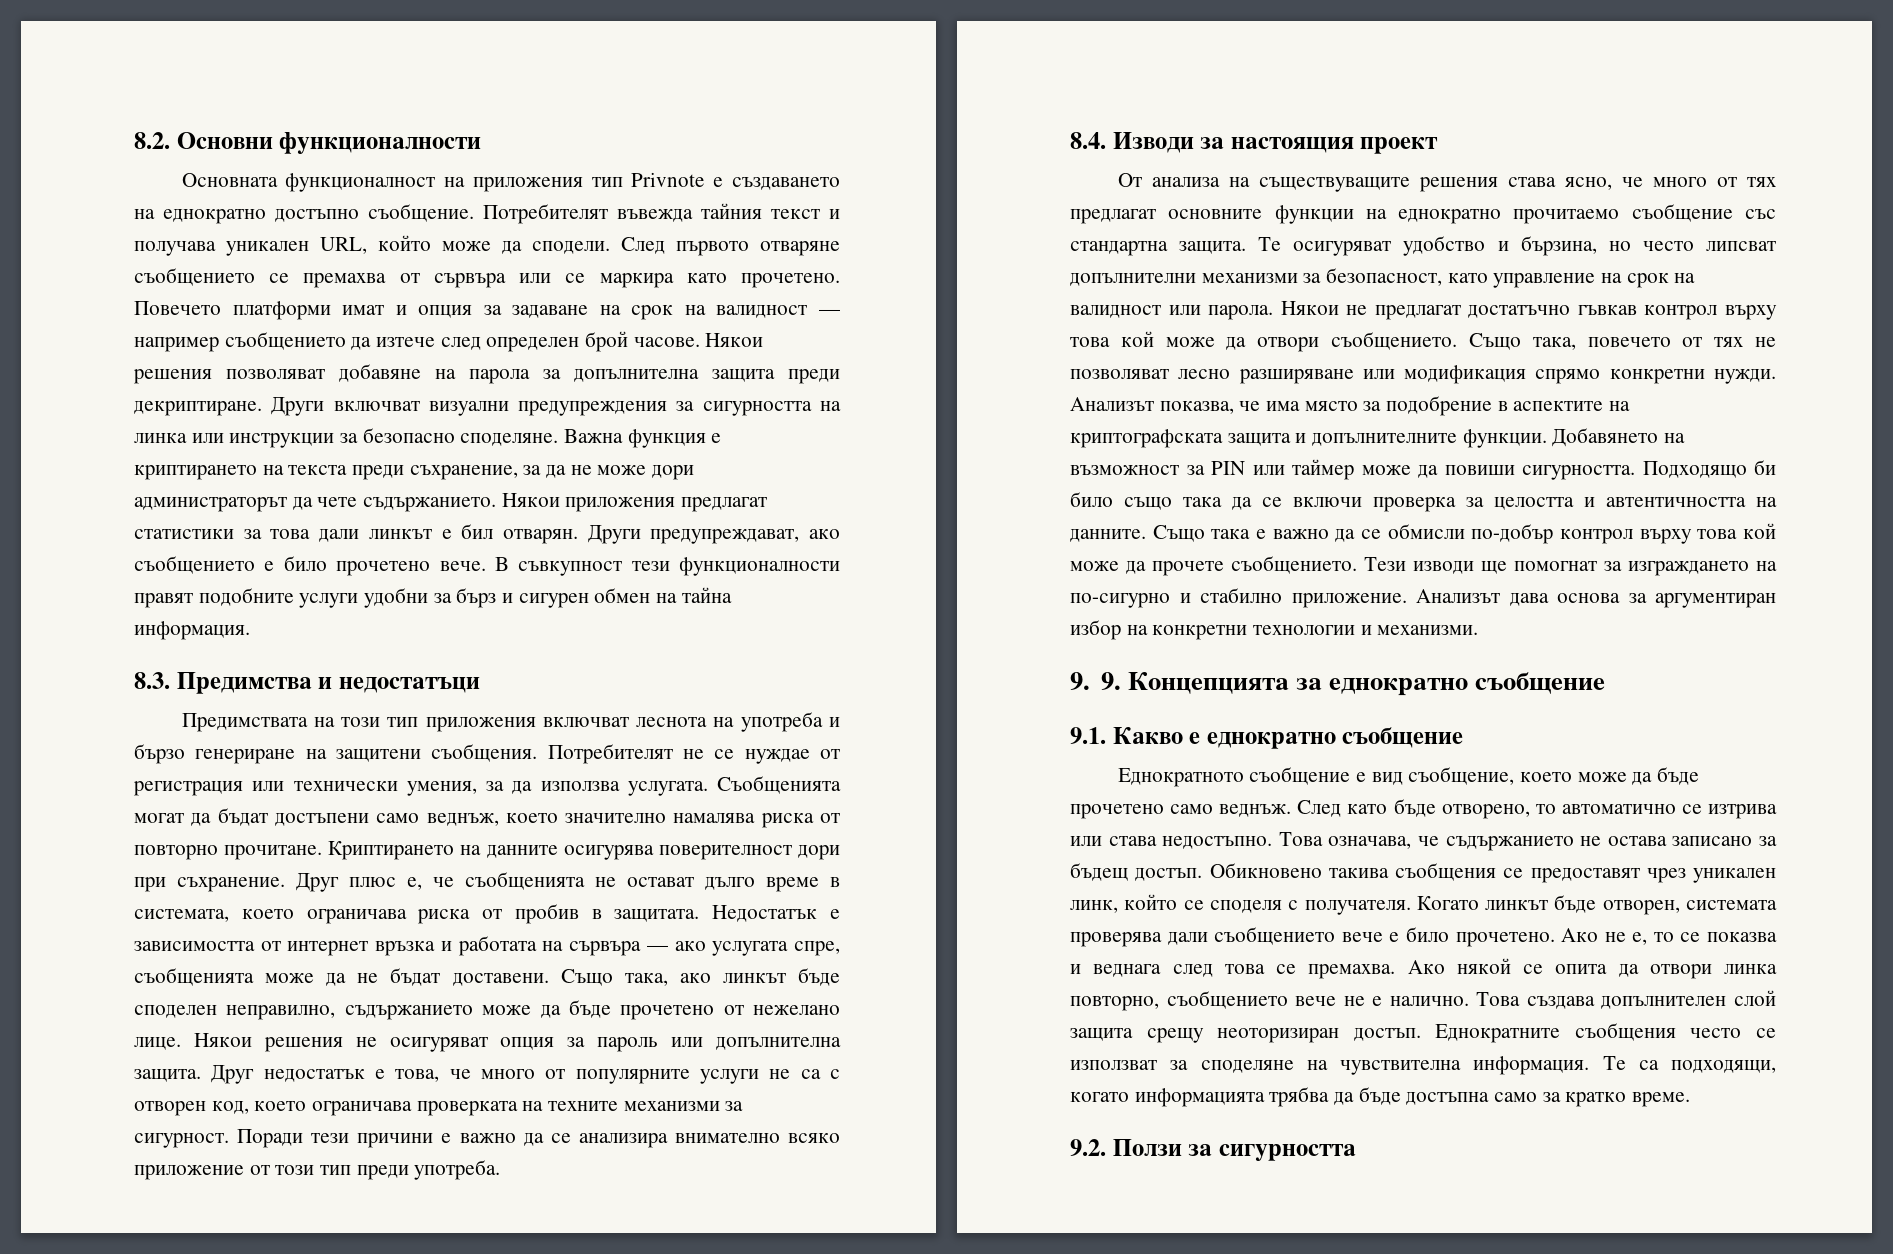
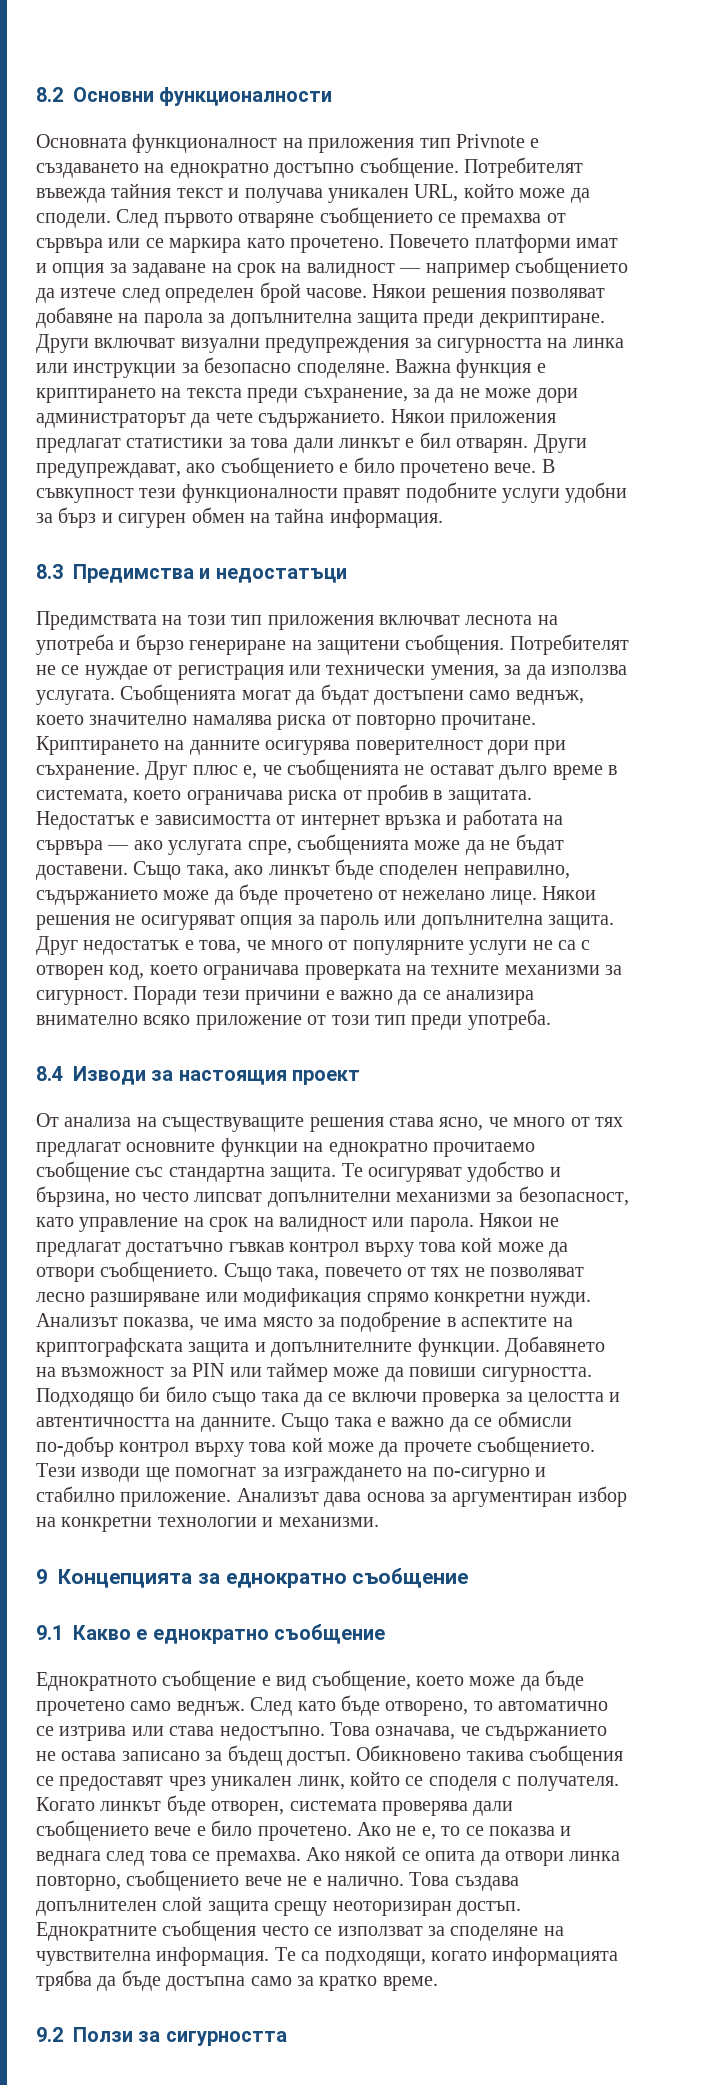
- 8.2. Основни функционалности
+ 8.2 Основни функционалности
- 8.3. Предимства и недостатъци
+ 8.3 Предимства и недостатъци
- 8.4. Изводи за настоящия проект
+ 8.4 Изводи за настоящия проект
- 9. 9. Концепцията за еднократно съобщение
+ 9 Концепцията за еднократно съобщение
- 9.1. Какво е еднократно съобщение
+ 9.1 Какво е еднократно съобщение
- 9.2. Ползи за сигурността
+ 9.2 Ползи за сигурността

